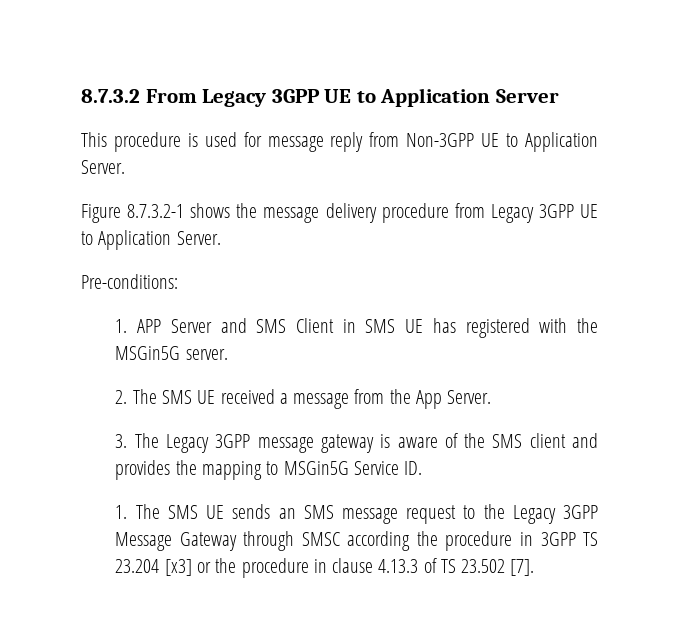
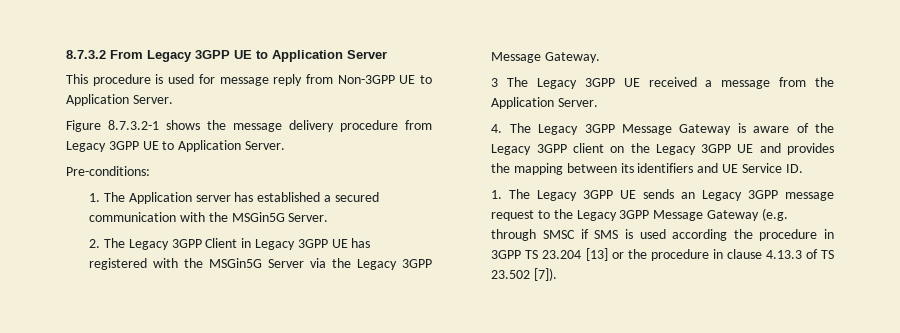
- 1. APP Server and SMS Client in SMS UE has registered with the MSGin5G server.
- 2. The SMS UE received a message from the App Server.
- 3. The Legacy 3GPP message gateway is aware of the SMS client and provides the mapping to MSGin5G Service ID.
+ 1. The Application server has established a secured communication with the MSGin5G Server.
+ 2. The Legacy 3GPP Client in Legacy 3GPP UE has registered with the MSGin5G Server via the Legacy 3GPP Message Gateway.
+ 3 The Legacy 3GPP UE received a message from the Application Server.
+ 4. The Legacy 3GPP Message Gateway is aware of the Legacy 3GPP client on the Legacy 3GPP UE and provides the mapping between its identifiers and UE Service ID.
- 1. The SMS UE sends an SMS message request to the Legacy 3GPP Message Gateway through SMSC according the procedure in 3GPP TS 23.204 [x3] or the procedure in clause 4.13.3 of TS 23.502 [7].
+ 1. The Legacy 3GPP UE sends an Legacy 3GPP message request to the Legacy 3GPP Message Gateway (e.g. through SMSC if SMS is used according the procedure in 3GPP TS 23.204 [13] or the procedure in clause 4.13.3 of TS 23.502 [7]).

